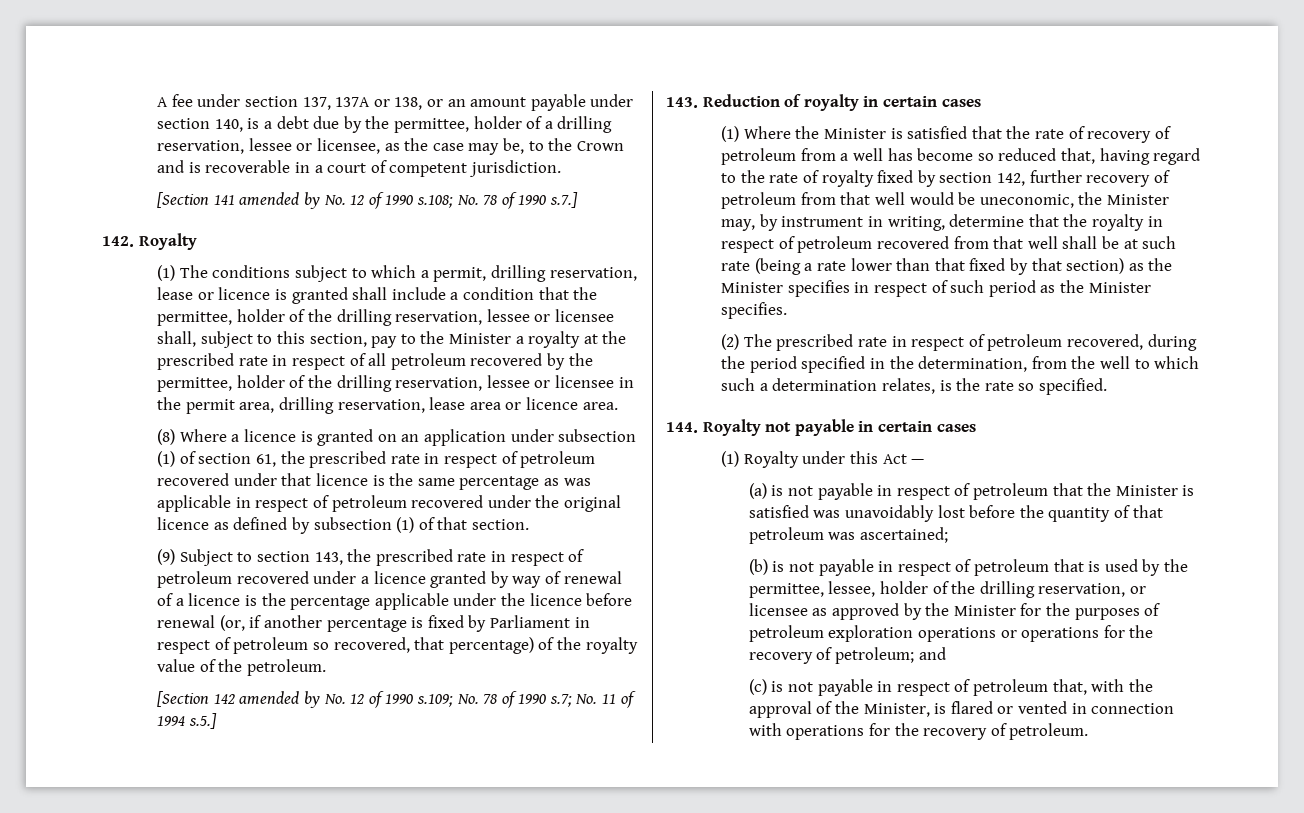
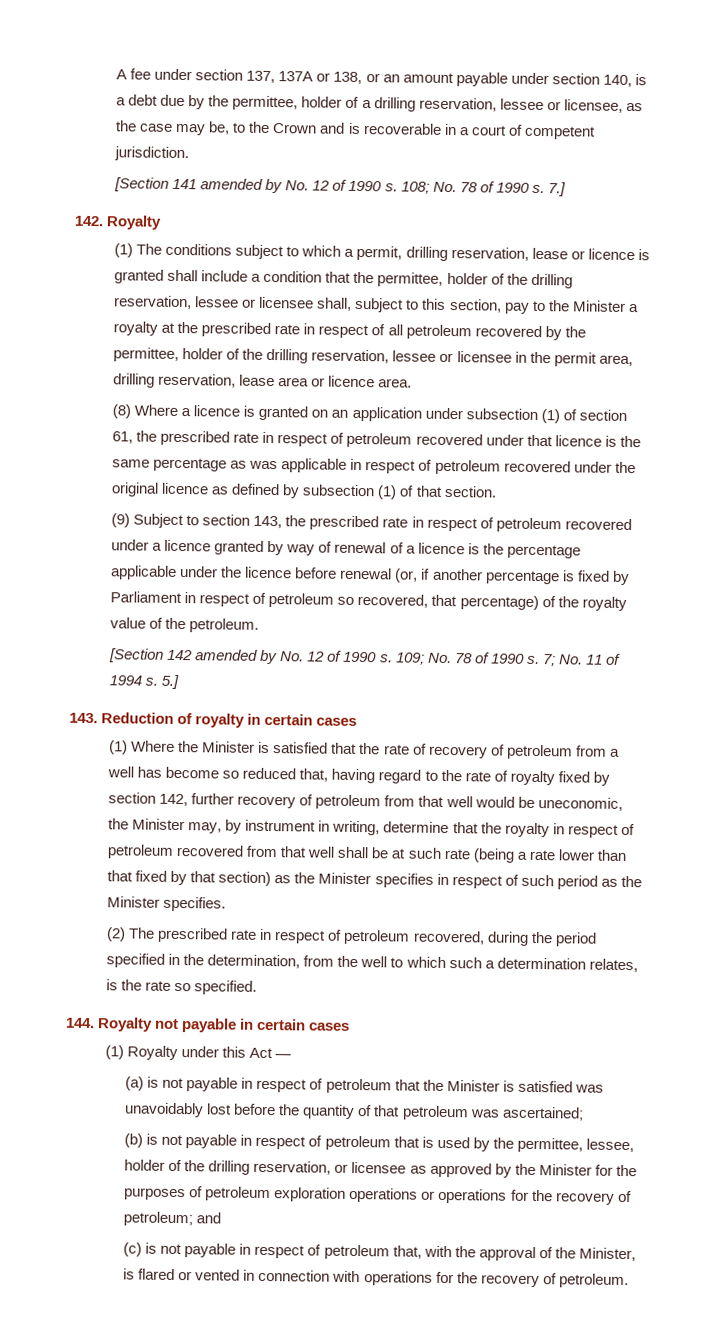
- [Section 141 amended by No. 12 of 1990 s.108; No. 78 of 1990 s.7.]
+ [Section 141 amended by No. 12 of 1990 s. 108; No. 78 of 1990 s. 7.]
- [Section 142 amended by No. 12 of 1990 s.109; No. 78 of 1990 s.7; No. 11 of 1994 s.5.]
+ [Section 142 amended by No. 12 of 1990 s. 109; No. 78 of 1990 s. 7; No. 11 of 1994 s. 5.]

